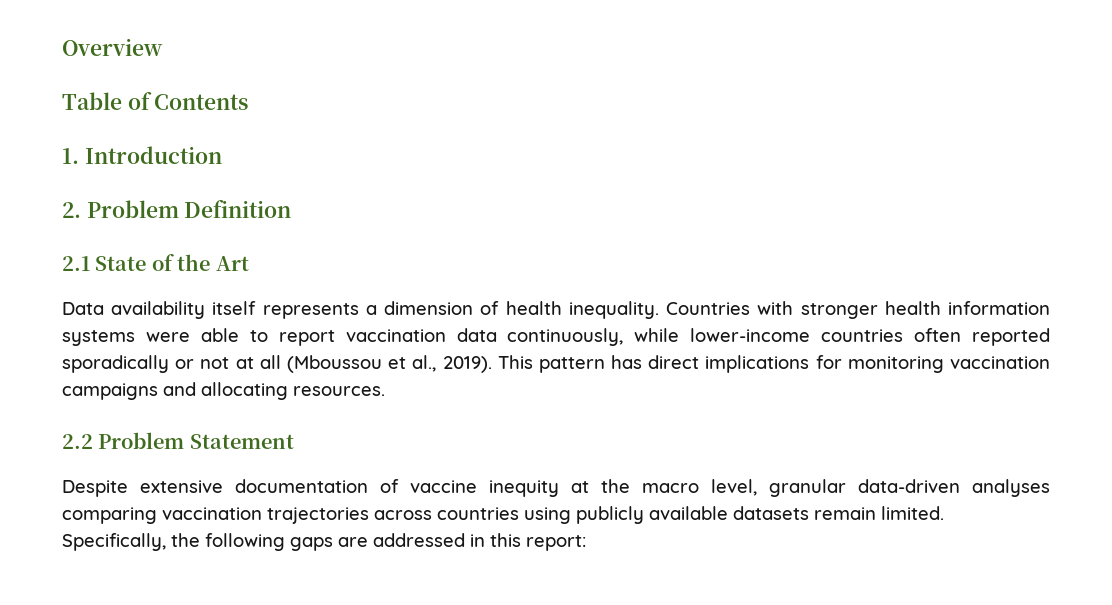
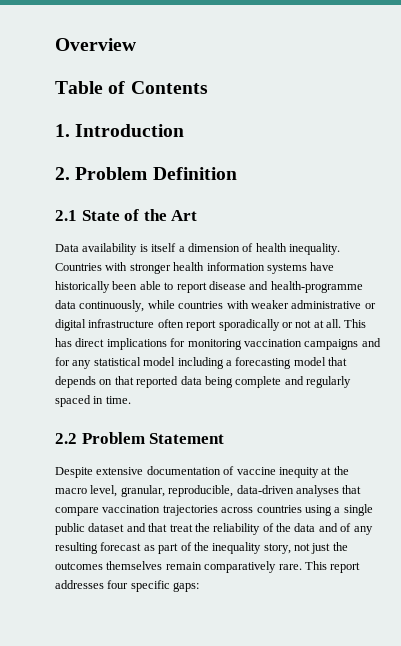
- Data availability itself represents a dimension of health inequality.
+ Data availability is itself a dimension of health inequality.
- Countries with stronger health information systems were able to report vaccination data continuously, while lower-income countries often reported sporadically or not at all (Mboussou et al., 2019). This pattern has direct implications for monitoring vaccination campaigns and allocating resources.
+ Countries with stronger health information systems have historically been able to report disease and health-programme data continuously, while countries with weaker administrative or digital infrastructure often report sporadically or not at all. This has direct implications for monitoring vaccination campaigns and for any statistical model including a forecasting model that depends on that reported data being complete and regularly spaced in time.
- Despite extensive documentation of vaccine inequity at the macro level, granular data-driven analyses comparing vaccination trajectories across countries using publicly available datasets remain limited. Specifically, the following gaps are addressed in this report:
+ Despite extensive documentation of vaccine inequity at the macro level, granular, reproducible, data-driven analyses that compare vaccination trajectories across countries using a single public dataset and that treat the reliability of the data and of any resulting forecast as part of the inequality story, not just the outcomes themselves remain comparatively rare. This report addresses four specific gaps:

